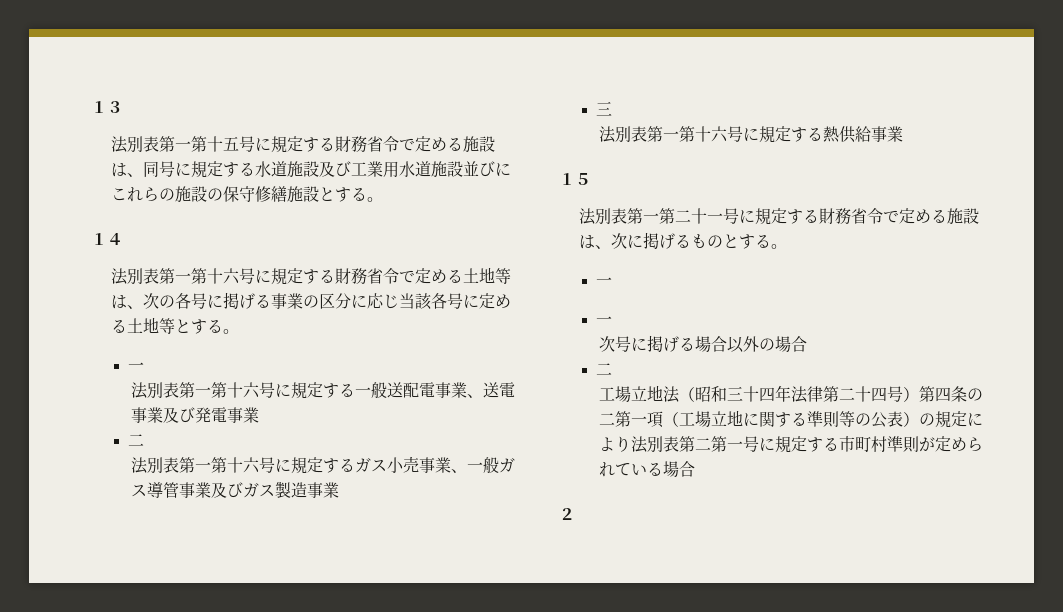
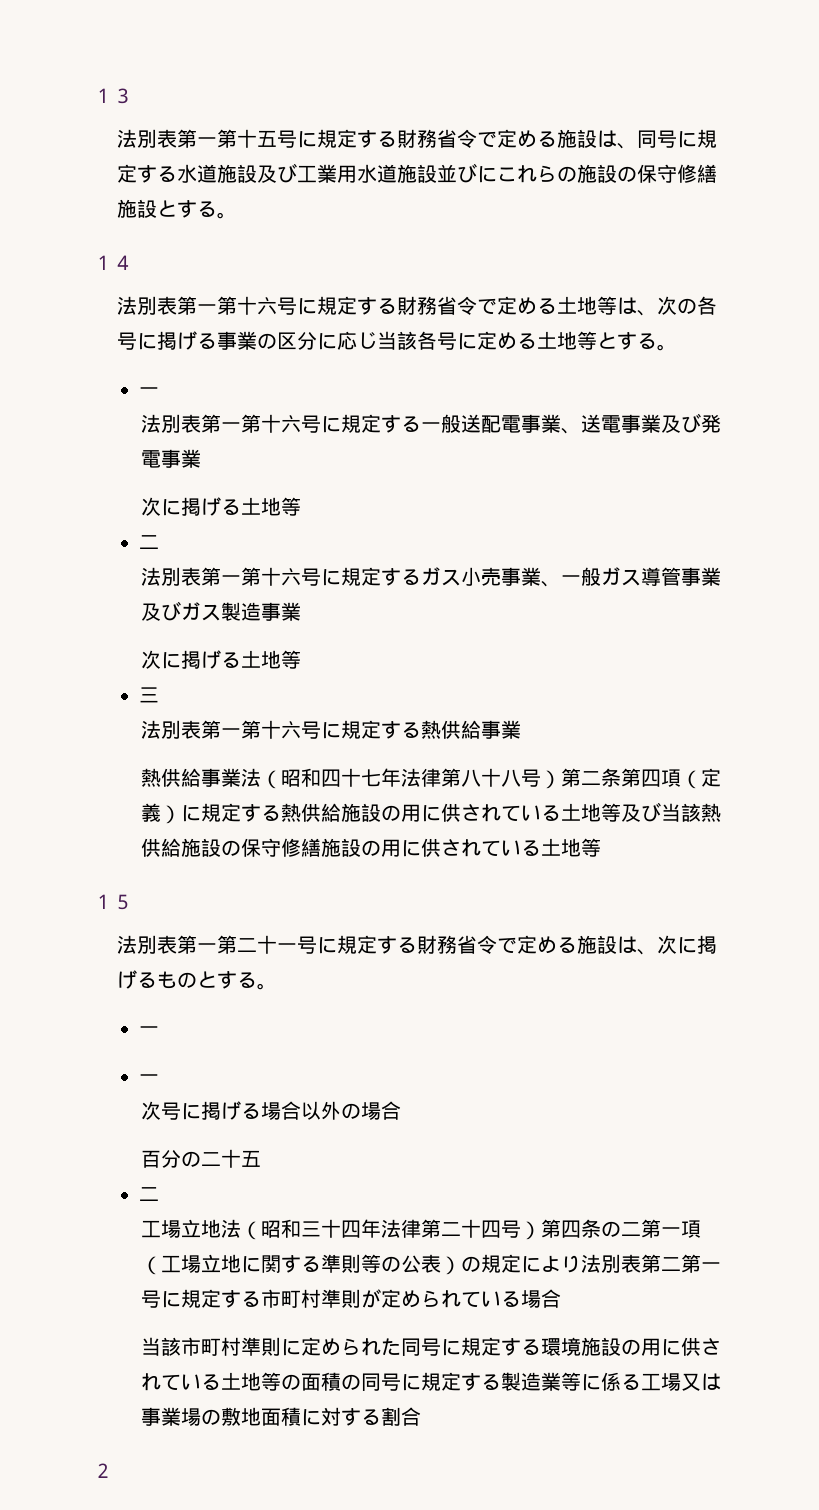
  法別表第一第十六号に規定する一般送配電事業、送電事業及び発電事業
+ 次に掲げる土地等
  法別表第一第十六号に規定するガス小売事業、一般ガス導管事業及びガス製造事業
+ 次に掲げる土地等
+ 熱供給事業法（昭和四十七年法律第八十八号）第二条第四項（定義）に規定する熱供給施設の用に供されている土地等及び当該熱供給施設の保守修繕施設の用に供されている土地等
+ 百分の二十五
+ 当該市町村準則に定められた同号に規定する環境施設の用に供されている土地等の面積の同号に規定する製造業等に係る工場又は事業場の敷地面積に対する割合

